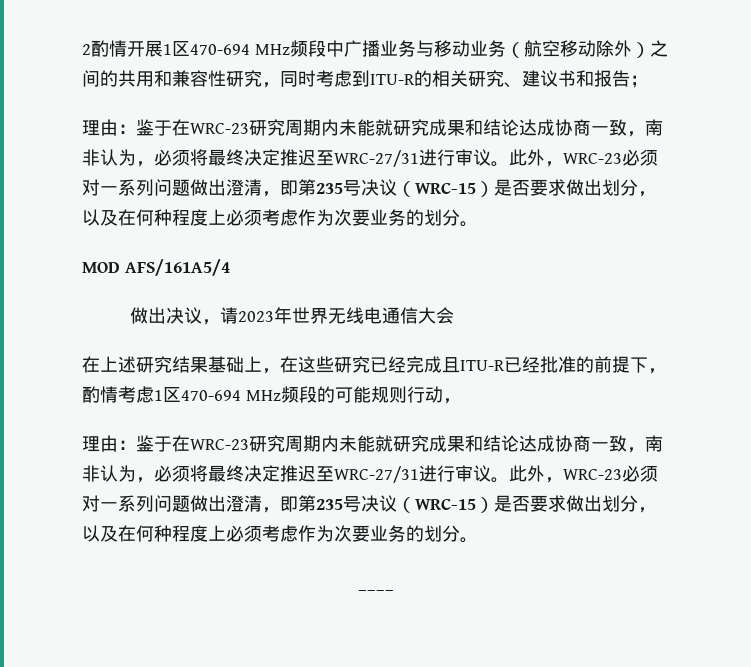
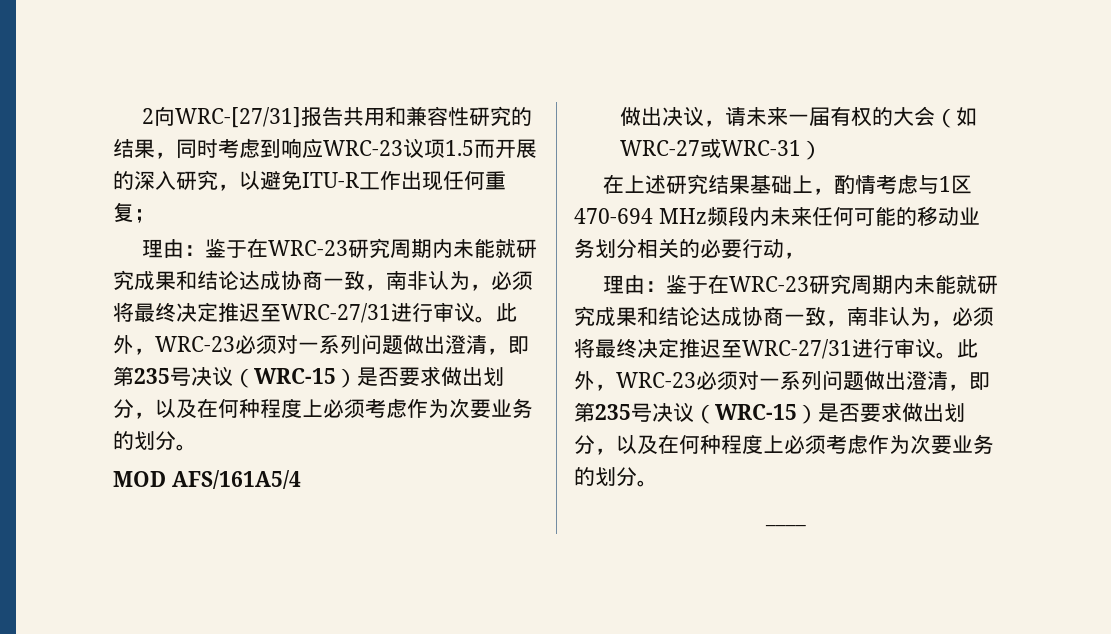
- 2酌情开展1区470-694 MHz频段中广播业务与移动业务（航空移动除外）之间的共用和兼容性研究，同时考虑到ITU-R的相关研究、建议书和报告；
+ 2向WRC-[27/31]报告共用和兼容性研究的结果，同时考虑到响应WRC-23议项1.5而开展的深入研究，以避免ITU-R工作出现任何重复；
- 做出决议，请2023年世界无线电通信大会
+ 做出决议，请未来一届有权的大会（如WRC-27或WRC-31）
- 在上述研究结果基础上，在这些研究已经完成且ITU-R已经批准的前提下，酌情考虑1区470-694 MHz频段的可能规则行动，
+ 在上述研究结果基础上，酌情考虑与1区470-694 MHz频段内未来任何可能的移动业务划分相关的必要行动，

